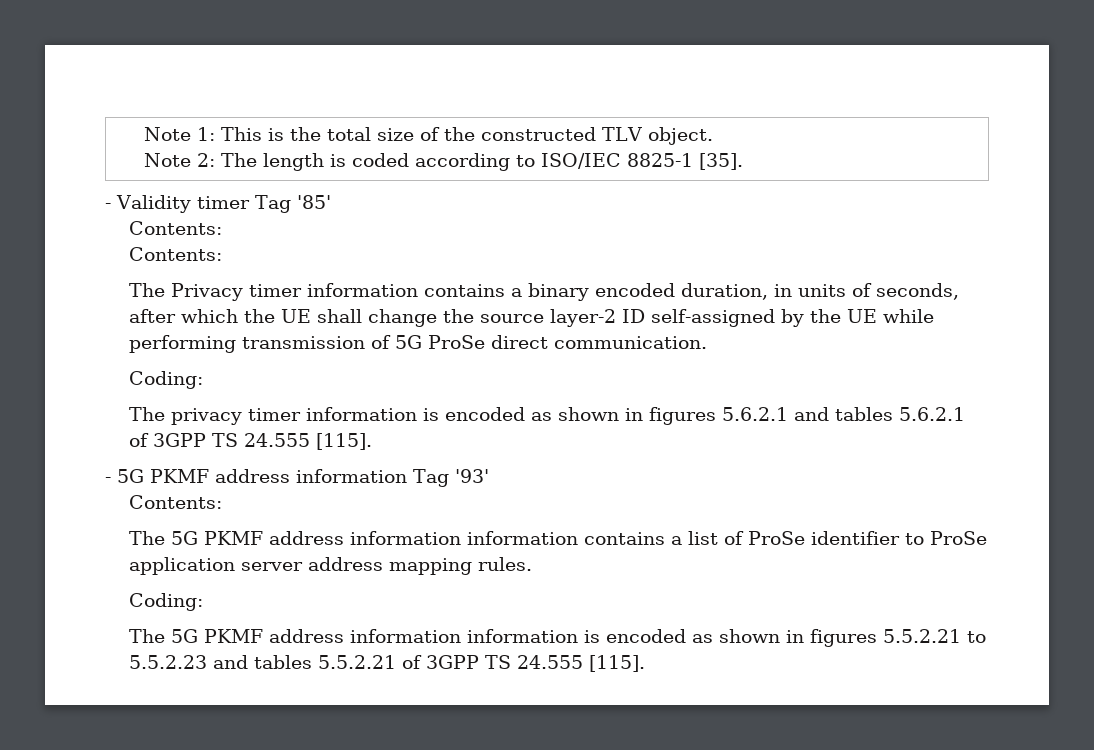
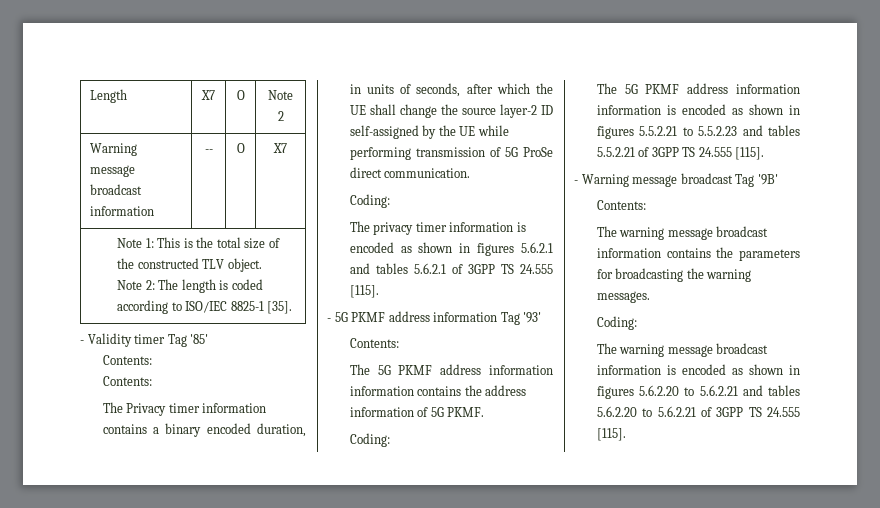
+ Length | X7 | O | Note 2
+ Warning message broadcast information | -- | O | X7
- The 5G PKMF address information information contains a list of ProSe identifier to ProSe application server address mapping rules.
+ The 5G PKMF address information information contains the address information of 5G PKMF.
+ - Warning message broadcast Tag '9B'
+ Contents:
+ The warning message broadcast information contains the parameters for broadcasting the warning messages.
+ Coding:
+ The warning message broadcast information is encoded as shown in figures 5.6.2.20 to 5.6.2.21 and tables 5.6.2.20 to 5.6.2.21 of 3GPP TS 24.555 [115].

